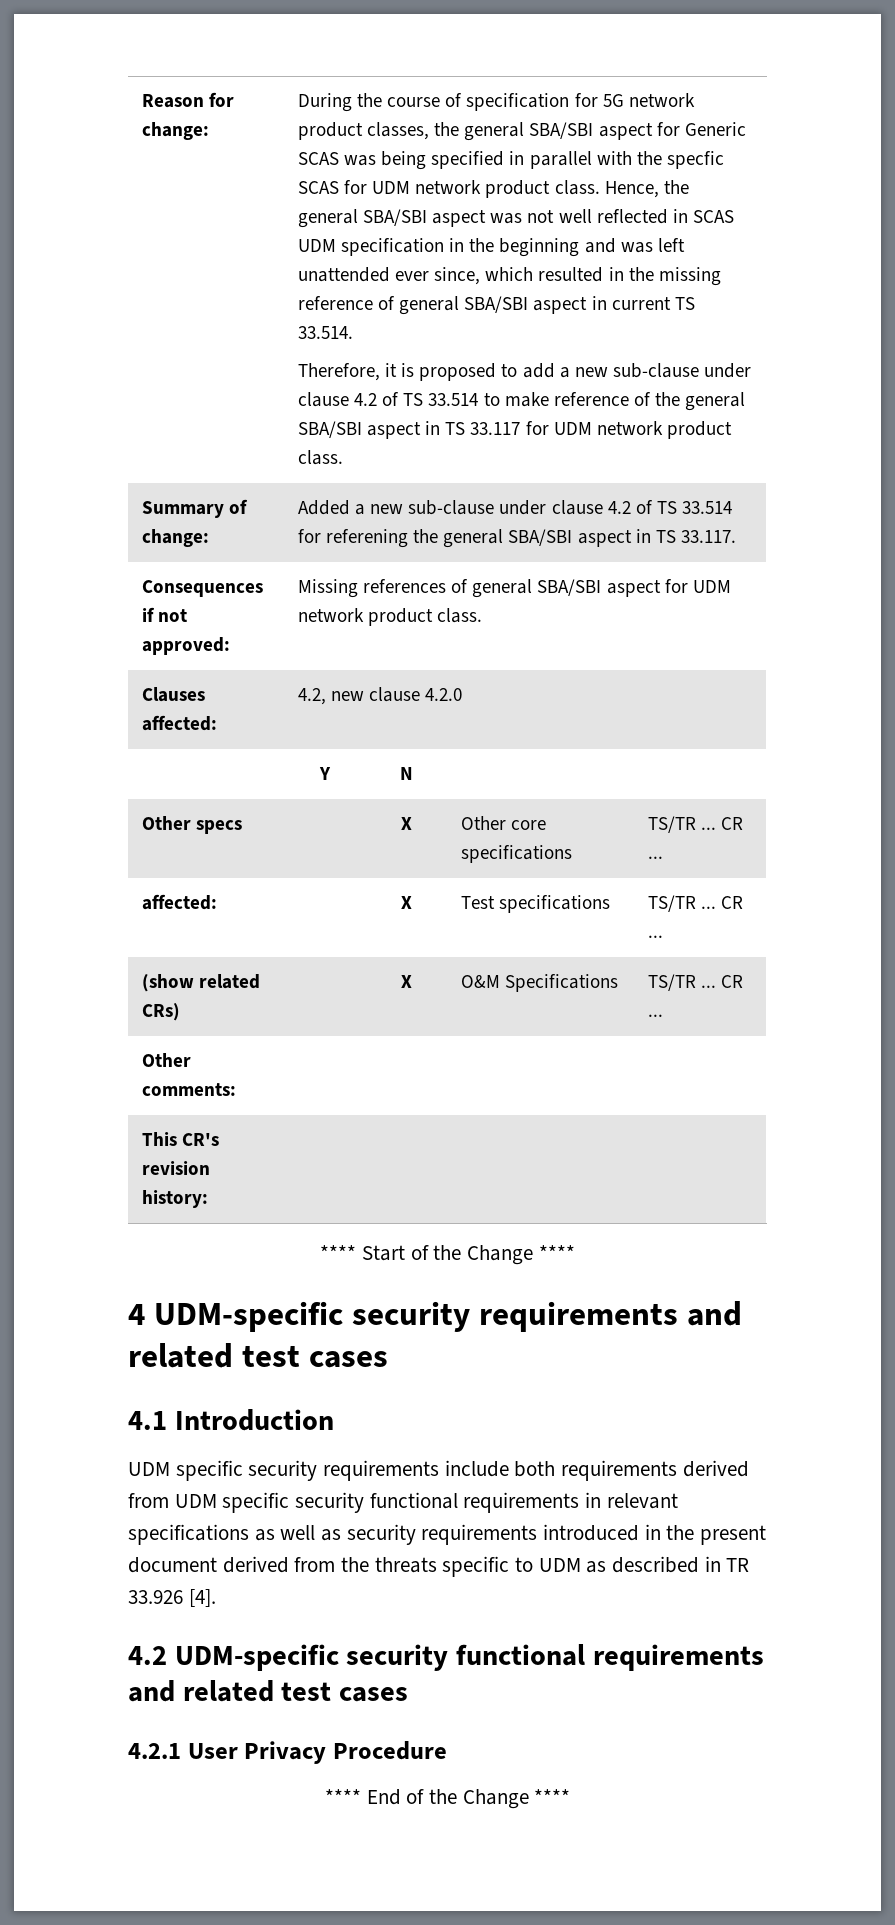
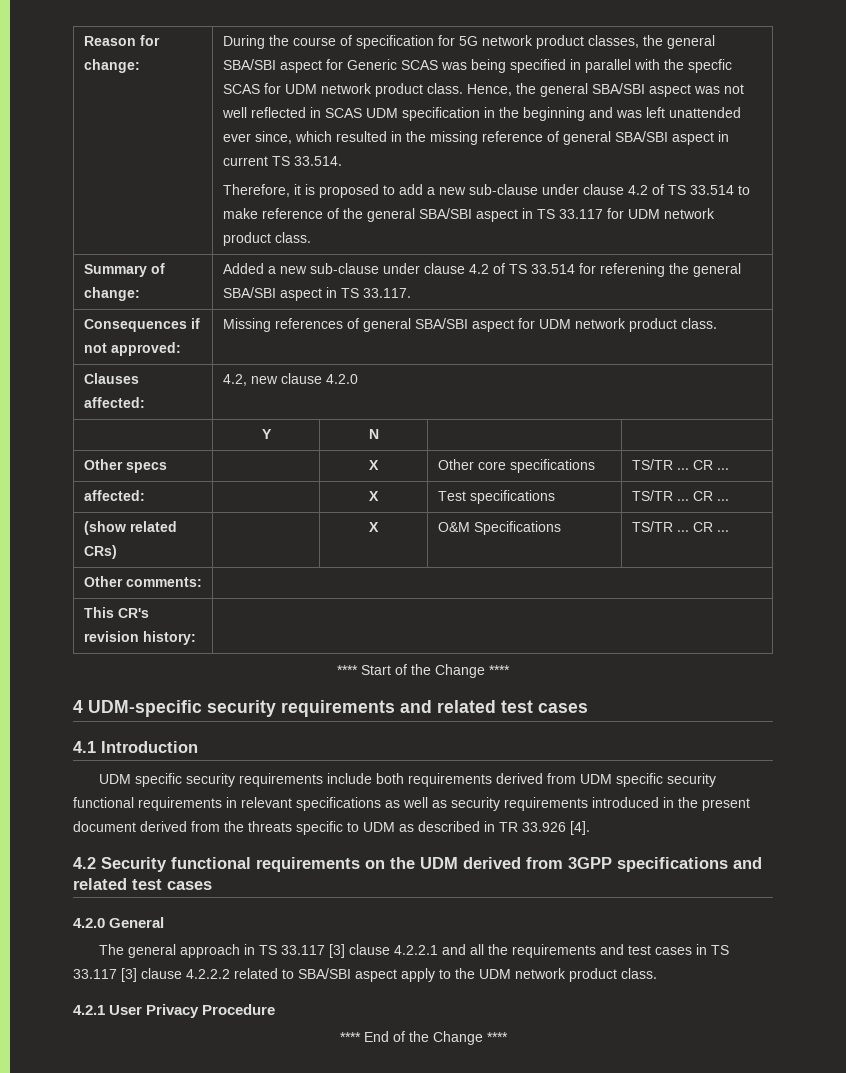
- 4.2 UDM-specific security functional requirements and related test cases
+ 4.2 Security functional requirements on the UDM derived from 3GPP specifications and related test cases
+ 4.2.0 General
+ The general approach in TS 33.117 [3] clause 4.2.2.1 and all the requirements and test cases in TS 33.117 [3] clause 4.2.2.2 related to SBA/SBI aspect apply to the UDM network product class.

